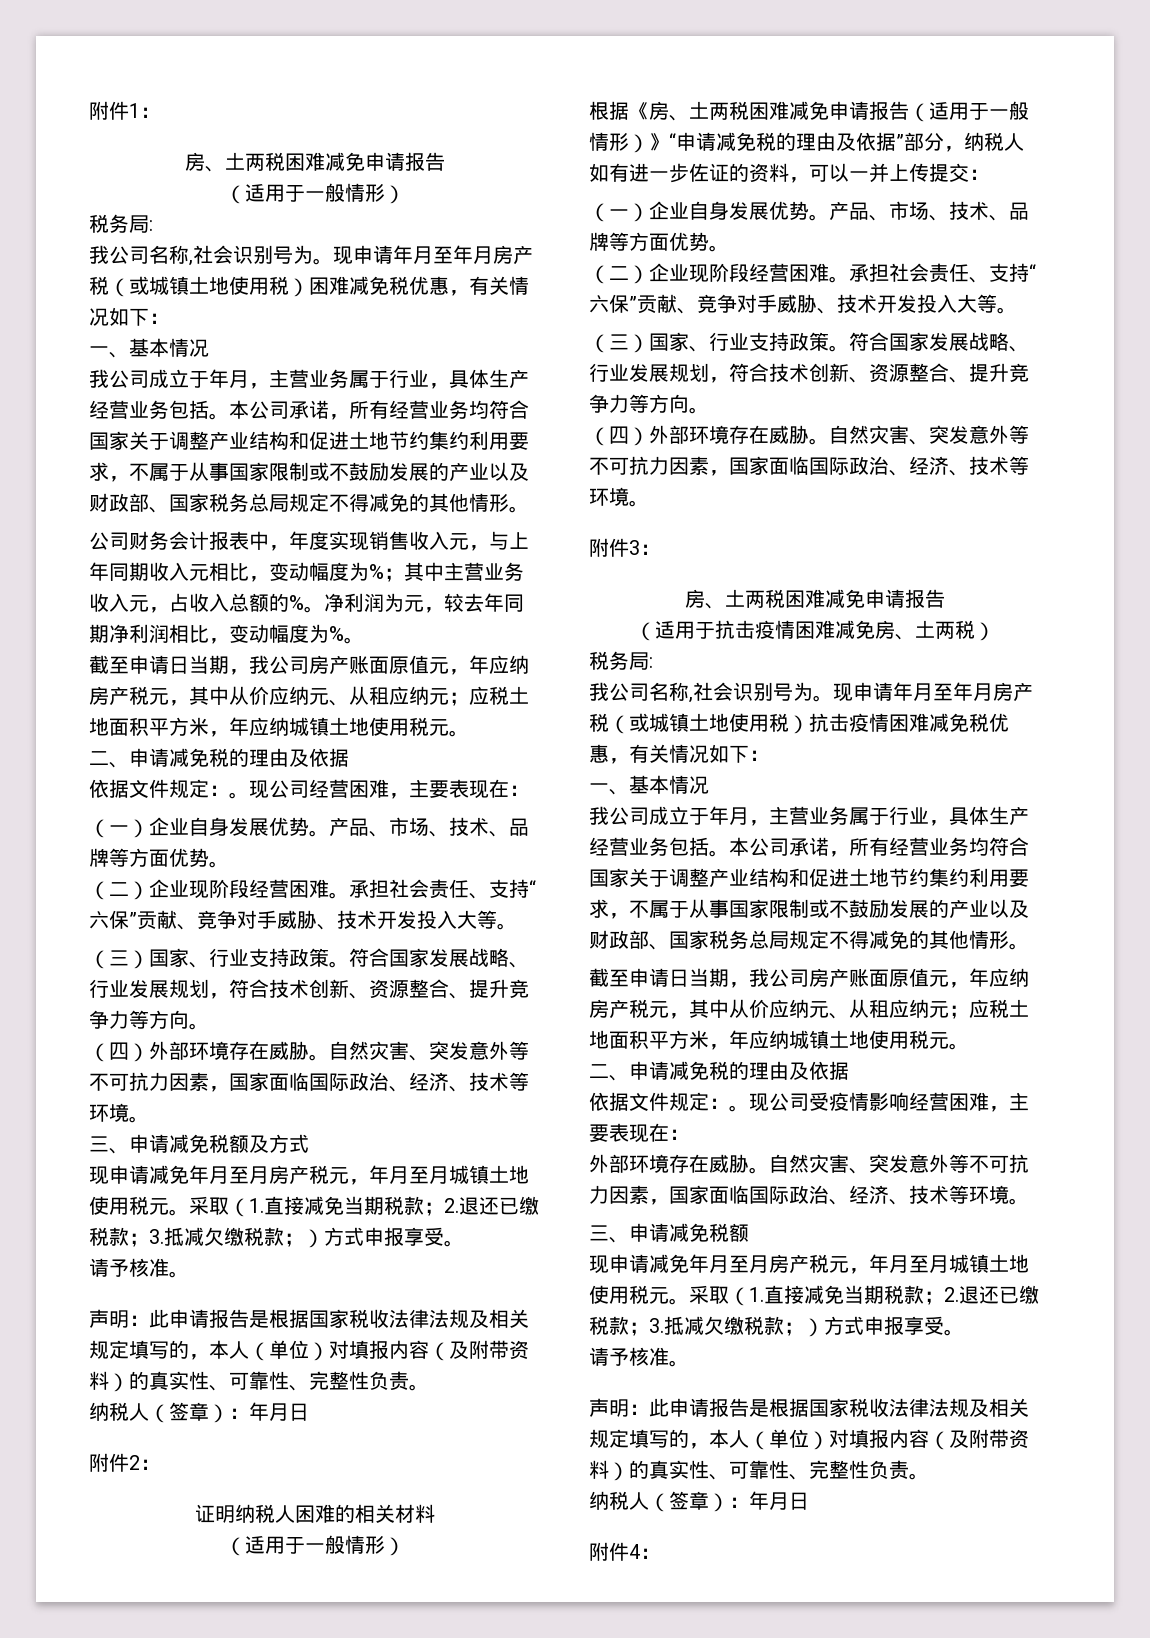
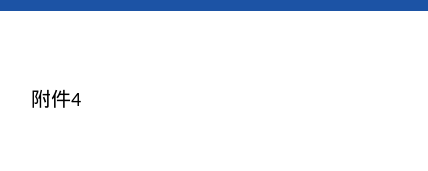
- 附件1：
- 房、土两税困难减免申请报告
- （适用于一般情形）
- 税务局:
- 我公司名称,社会识别号为。现申请年月至年月房产税（或城镇土地使用税）困难减免税优惠，有关情况如下：
- 一、基本情况
- 我公司成立于年月，主营业务属于行业，具体生产经营业务包括。本公司承诺，所有经营业务均符合国家关于调整产业结构和促进土地节约集约利用要求，不属于从事国家限制或不鼓励发展的产业以及财政部、国家税务总局规定不得减免的其他情形。
- 公司财务会计报表中，年度实现销售收入元，与上年同期收入元相比，变动幅度为%；其中主营业务收入元，占收入总额的%。净利润为元，较去年同期净利润相比，变动幅度为%。
- 截至申请日当期，我公司房产账面原值元，年应纳房产税元，其中从价应纳元、从租应纳元；应税土地面积平方米，年应纳城镇土地使用税元。
- 二、申请减免税的理由及依据
- 依据文件规定：。现公司经营困难，主要表现在：
- （一）企业自身发展优势。产品、市场、技术、品牌等方面优势。
- （二）企业现阶段经营困难。承担社会责任、支持“六保”贡献、竞争对手威胁、技术开发投入大等。
- （三）国家、行业支持政策。符合国家发展战略、行业发展规划，符合技术创新、资源整合、提升竞争力等方向。
- （四）外部环境存在威胁。自然灾害、突发意外等不可抗力因素，国家面临国际政治、经济、技术等环境。
- 三、申请减免税额及方式
- 现申请减免年月至月房产税元，年月至月城镇土地使用税元。采取（1.直接减免当期税款；2.退还已缴税款；3.抵减欠缴税款；）方式申报享受。
- 请予核准。
- 声明：此申请报告是根据国家税收法律法规及相关规定填写的，本人（单位）对填报内容（及附带资料）的真实性、可靠性、完整性负责。
- 纳税人（签章）：年月日
- 附件2：
- 证明纳税人困难的相关材料
- （适用于一般情形）
- 根据《房、土两税困难减免申请报告（适用于一般情形）》“申请减免税的理由及依据”部分，纳税人如有进一步佐证的资料，可以一并上传提交：
- （一）企业自身发展优势。产品、市场、技术、品牌等方面优势。
- （二）企业现阶段经营困难。承担社会责任、支持“六保”贡献、竞争对手威胁、技术开发投入大等。
- （三）国家、行业支持政策。符合国家发展战略、行业发展规划，符合技术创新、资源整合、提升竞争力等方向。
- （四）外部环境存在威胁。自然灾害、突发意外等不可抗力因素，国家面临国际政治、经济、技术等环境。
- 附件3：
- 房、土两税困难减免申请报告
- （适用于抗击疫情困难减免房、土两税）
- 税务局:
- 我公司名称,社会识别号为。现申请年月至年月房产税（或城镇土地使用税）抗击疫情困难减免税优惠，有关情况如下：
- 一、基本情况
- 我公司成立于年月，主营业务属于行业，具体生产经营业务包括。本公司承诺，所有经营业务均符合国家关于调整产业结构和促进土地节约集约利用要求，不属于从事国家限制或不鼓励发展的产业以及财政部、国家税务总局规定不得减免的其他情形。
- 截至申请日当期，我公司房产账面原值元，年应纳房产税元，其中从价应纳元、从租应纳元；应税土地面积平方米，年应纳城镇土地使用税元。
- 二、申请减免税的理由及依据
- 依据文件规定：。现公司受疫情影响经营困难，主要表现在：
- 外部环境存在威胁。自然灾害、突发意外等不可抗力因素，国家面临国际政治、经济、技术等环境。
- 三、申请减免税额
- 现申请减免年月至月房产税元，年月至月城镇土地使用税元。采取（1.直接减免当期税款；2.退还已缴税款；3.抵减欠缴税款；）方式申报享受。
- 请予核准。
- 声明：此申请报告是根据国家税收法律法规及相关规定填写的，本人（单位）对填报内容（及附带资料）的真实性、可靠性、完整性负责。
- 纳税人（签章）：年月日
- 附件4：
+ 附件4

